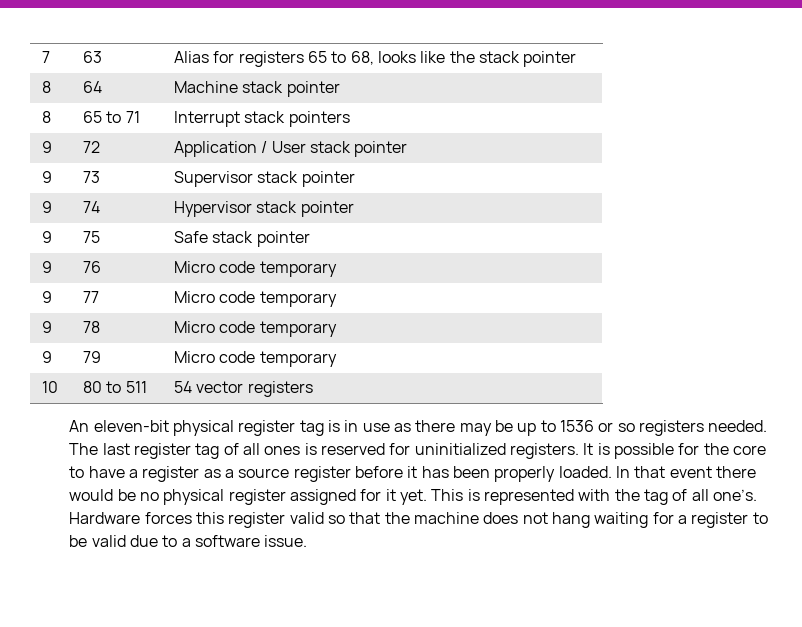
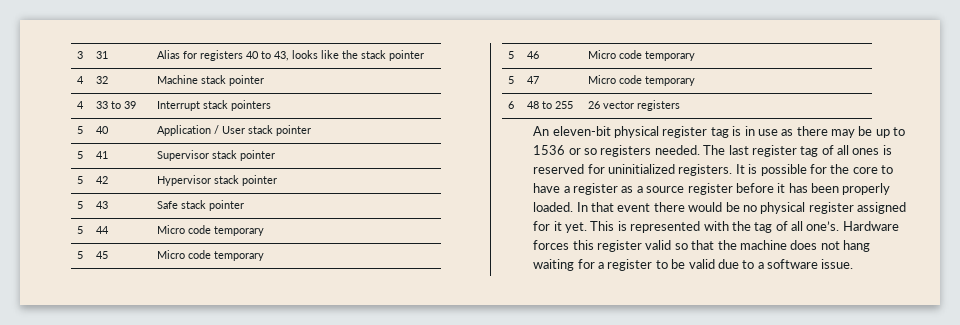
- 7 | 63 | Alias for registers 65 to 68, looks like the stack pointer
+ 3 | 31 | Alias for registers 40 to 43, looks like the stack pointer
- 8 | 64 | Machine stack pointer
+ 4 | 32 | Machine stack pointer
- 8 | 65 to 71 | Interrupt stack pointers
+ 4 | 33 to 39 | Interrupt stack pointers
- 9 | 72 | Application / User stack pointer
+ 5 | 40 | Application / User stack pointer
- 9 | 73 | Supervisor stack pointer
+ 5 | 41 | Supervisor stack pointer
- 9 | 74 | Hypervisor stack pointer
+ 5 | 42 | Hypervisor stack pointer
- 9 | 75 | Safe stack pointer
+ 5 | 43 | Safe stack pointer
- 9 | 76 | Micro code temporary
- 9 | 77 | Micro code temporary
- 9 | 78 | Micro code temporary
- 9 | 79 | Micro code temporary
- 10 | 80 to 511 | 54 vector registers
+ 5 | 44 | Micro code temporary
+ 5 | 45 | Micro code temporary
+ 5 | 46 | Micro code temporary
+ 5 | 47 | Micro code temporary
+ 6 | 48 to 255 | 26 vector registers

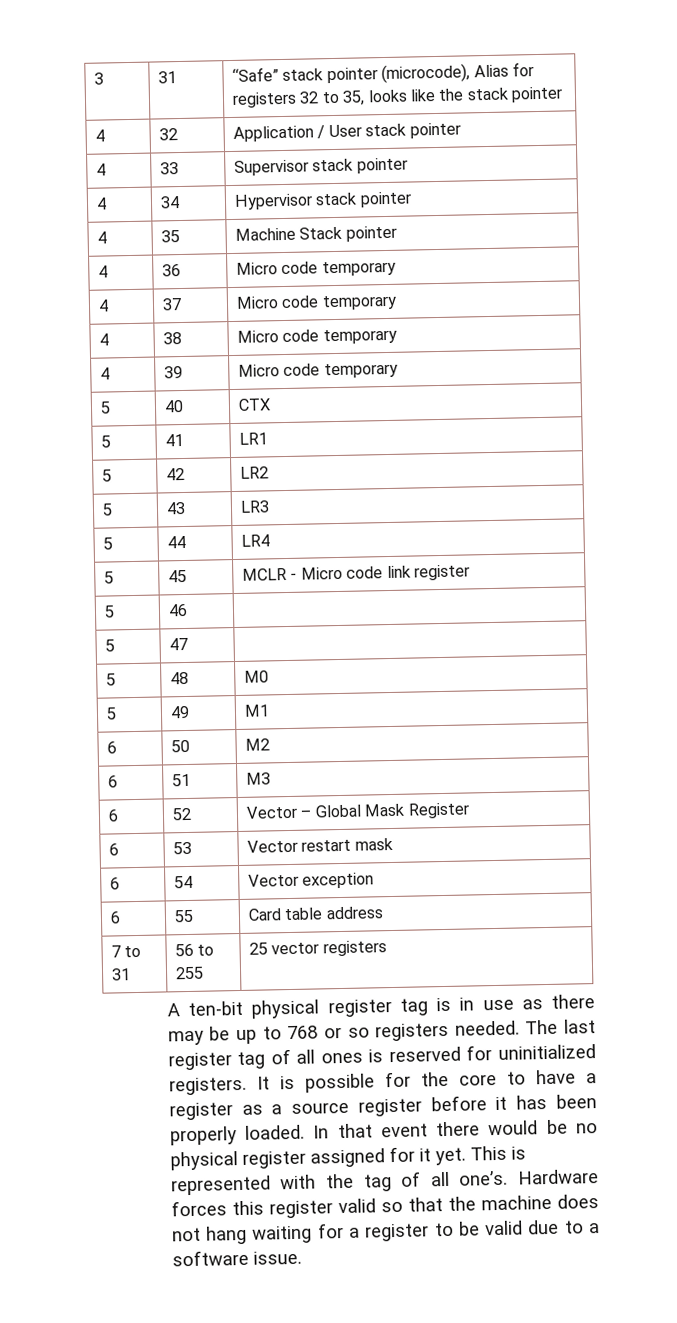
- 3 | 31 | Alias for registers 40 to 43, looks like the stack pointer
+ 3 | 31 | “Safe” stack pointer (microcode), Alias for registers 32 to 35, looks like the stack pointer
- 4 | 32 | Machine stack pointer
+ 4 | 32 | Application / User stack pointer
- 4 | 33 to 39 | Interrupt stack pointers
- 5 | 40 | Application / User stack pointer
- 5 | 41 | Supervisor stack pointer
+ 4 | 33 | Supervisor stack pointer
- 5 | 42 | Hypervisor stack pointer
+ 4 | 34 | Hypervisor stack pointer
- 5 | 43 | Safe stack pointer
- 5 | 44 | Micro code temporary
- 5 | 45 | Micro code temporary
+ 4 | 35 | Machine Stack pointer
+ 4 | 36 | Micro code temporary
+ 4 | 37 | Micro code temporary
+ 4 | 38 | Micro code temporary
+ 4 | 39 | Micro code temporary
+ 5 | 40 | CTX
+ 5 | 41 | LR1
+ 5 | 42 | LR2
+ 5 | 43 | LR3
+ 5 | 44 | LR4
+ 5 | 45 | MCLR - Micro code link register
- 5 | 46 | Micro code temporary
+ 5 | 46 |
- 5 | 47 | Micro code temporary
- 6 | 48 to 255 | 26 vector registers
+ 5 | 47 |
+ 5 | 48 | M0
+ 5 | 49 | M1
+ 6 | 50 | M2
+ 6 | 51 | M3
+ 6 | 52 | Vector – Global Mask Register
+ 6 | 53 | Vector restart mask
+ 6 | 54 | Vector exception
+ 6 | 55 | Card table address
+ 7 to 31 | 56 to 255 | 25 vector registers
- An eleven-bit physical register tag is in use as there may be up to 1536 or so registers needed.
+ A ten-bit physical register tag is in use as there may be up to 768 or so registers needed.

